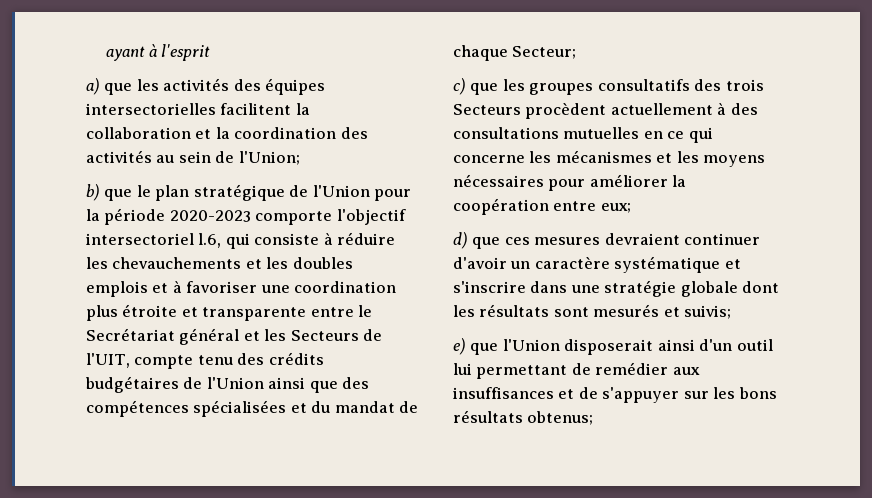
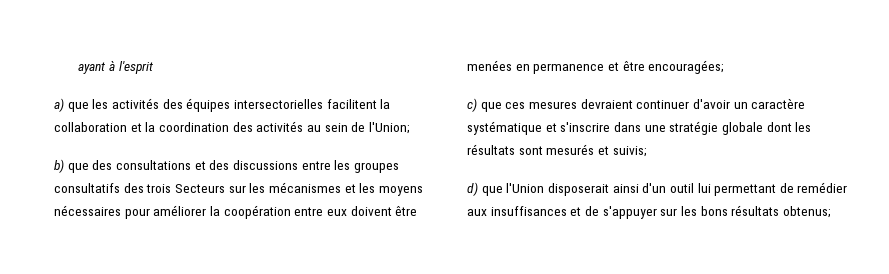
- b) que le plan stratégique de l'Union pour la période 2020-2023 comporte l'objectif intersectoriel l.6, qui consiste à réduire les chevauchements et les doubles emplois et à favoriser une coordination plus étroite et transparente entre le Secrétariat général et les Secteurs de l'UIT, compte tenu des crédits budgétaires de l'Union ainsi que des compétences spécialisées et du mandat de chaque Secteur;
- c) que les groupes consultatifs des trois Secteurs procèdent actuellement à des consultations mutuelles en ce qui concerne les mécanismes et les moyens nécessaires pour améliorer la coopération entre eux;
- d) que ces mesures devraient continuer d'avoir un caractère systématique et s'inscrire dans une stratégie globale dont les résultats sont mesurés et suivis;
+ b) que des consultations et des discussions entre les groupes consultatifs des trois Secteurs sur les mécanismes et les moyens nécessaires pour améliorer la coopération entre eux doivent être menées en permanence et être encouragées;
+ c) que ces mesures devraient continuer d'avoir un caractère systématique et s'inscrire dans une stratégie globale dont les résultats sont mesurés et suivis;
- e) que l'Union disposerait ainsi d'un outil lui permettant de remédier aux insuffisances et de s'appuyer sur les bons résultats obtenus;
+ d) que l'Union disposerait ainsi d'un outil lui permettant de remédier aux insuffisances et de s'appuyer sur les bons résultats obtenus;

